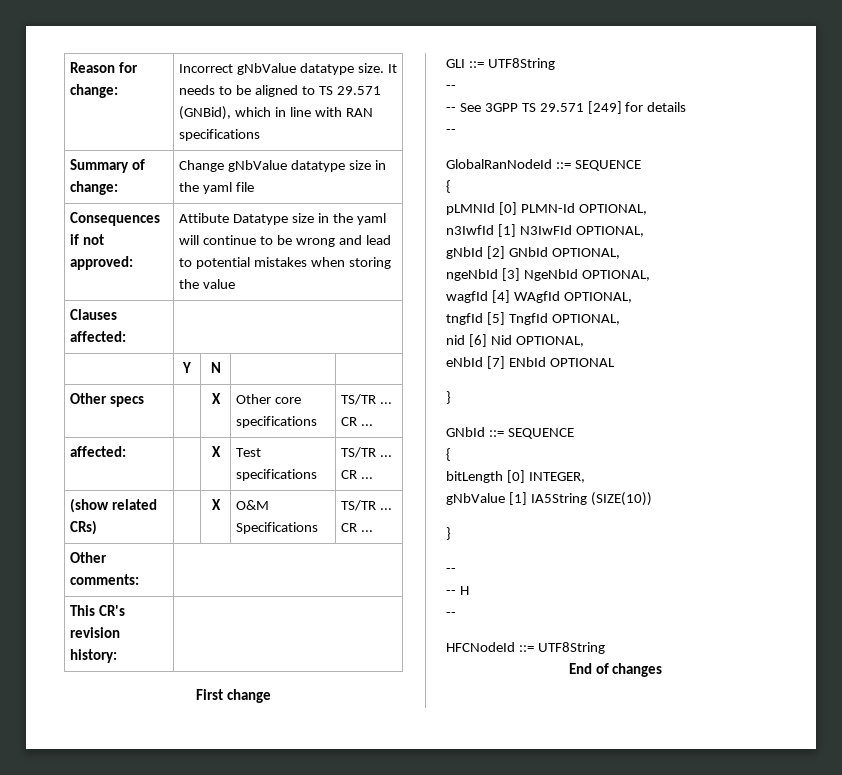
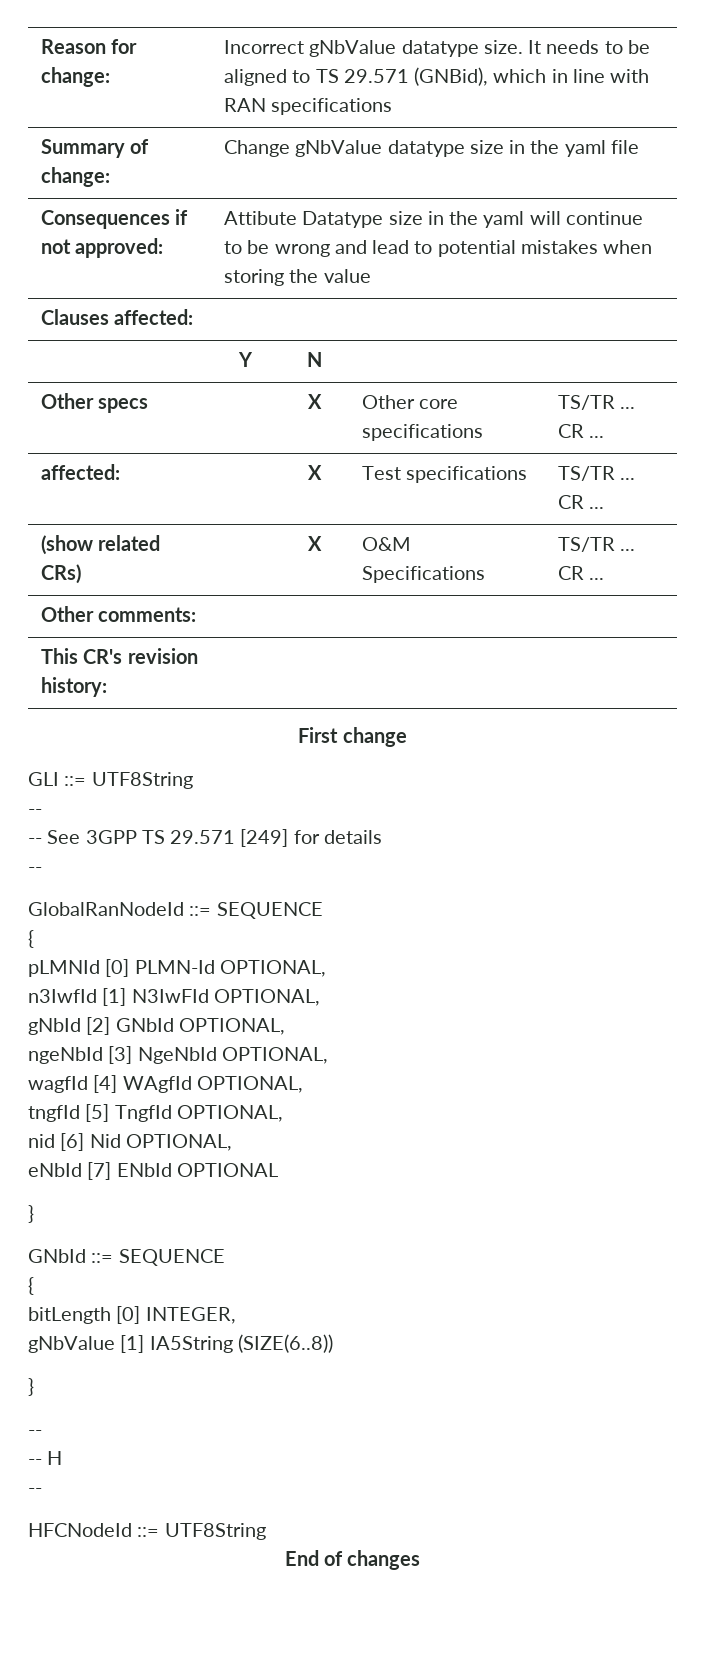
- gNbValue [1] IA5String (SIZE(10))
+ gNbValue [1] IA5String (SIZE(6..8))

